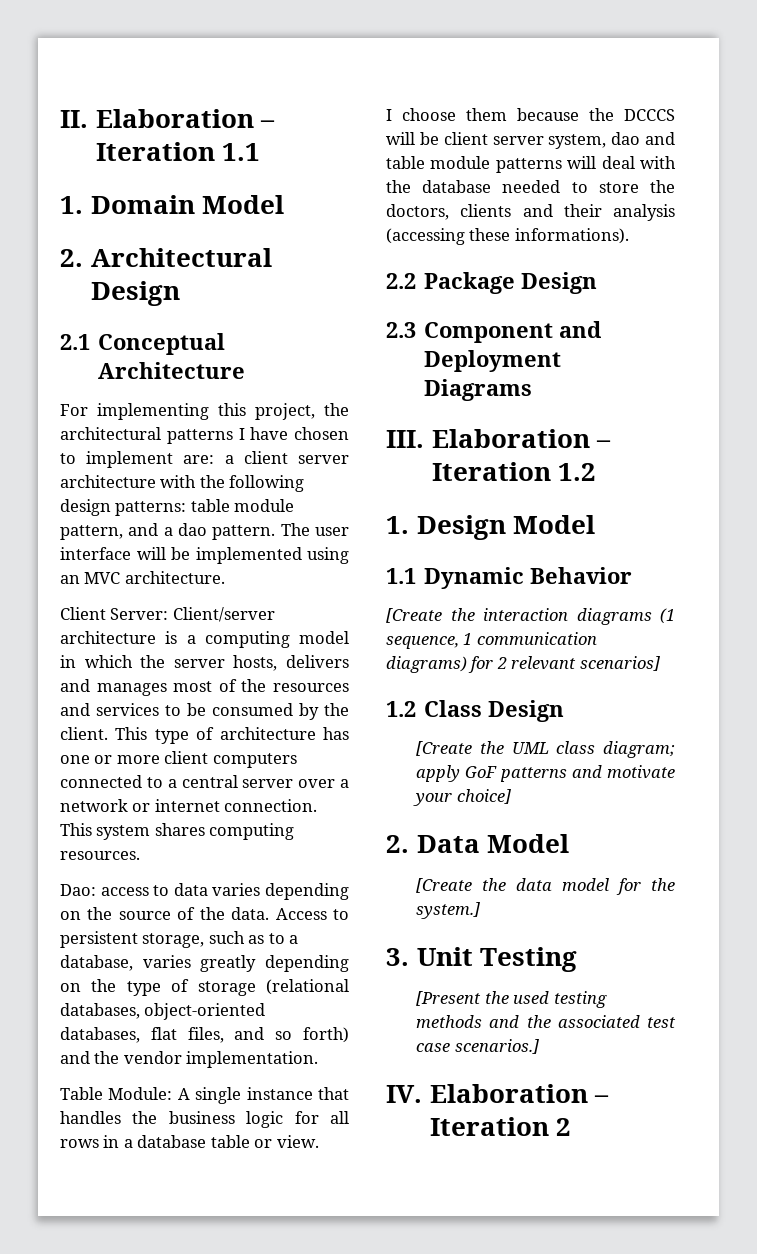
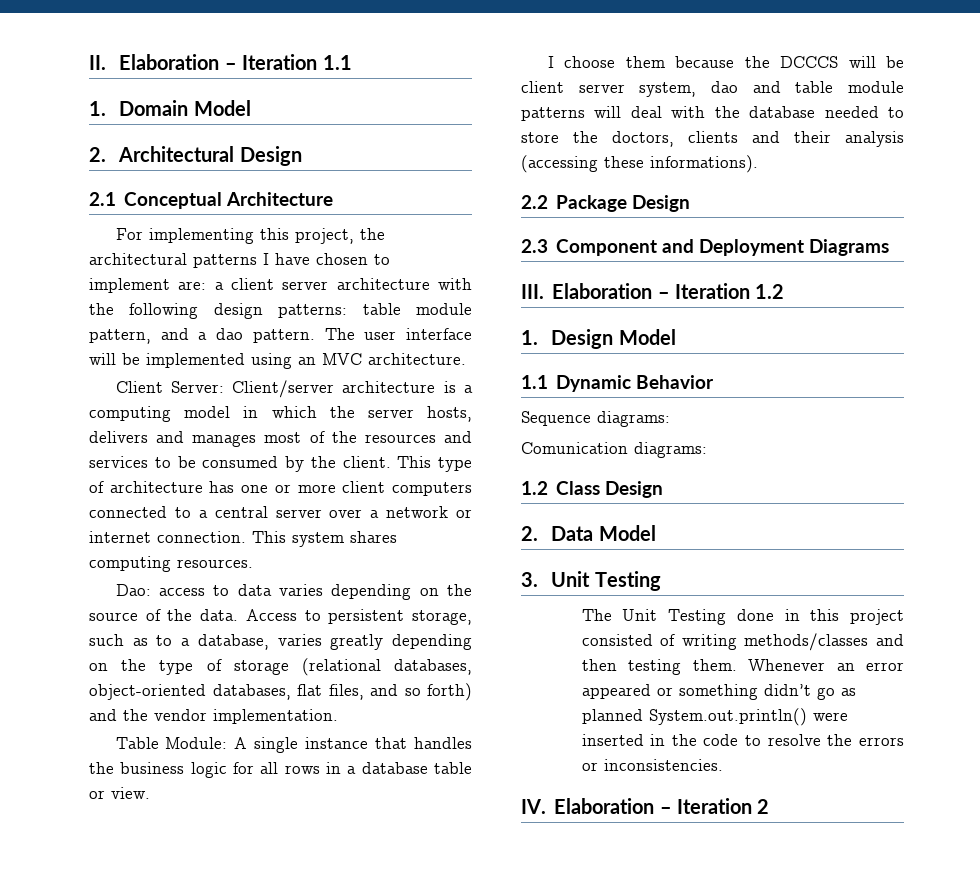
- [Create the interaction diagrams (1 sequence, 1 communication diagrams) for 2 relevant scenarios]
+ Sequence diagrams:
+ Comunication diagrams:
  1.2 Class Design
- [Create the UML class diagram; apply GoF patterns and motivate your choice]
  2. Data Model
- [Create the data model for the system.]
  3. Unit Testing
- [Present the used testing methods and the associated test case scenarios.]
+ The Unit Testing done in this project consisted of writing methods/classes and then testing them. Whenever an error appeared or something didn’t go as planned System.out.println() were inserted in the code to resolve the errors or inconsistencies.

